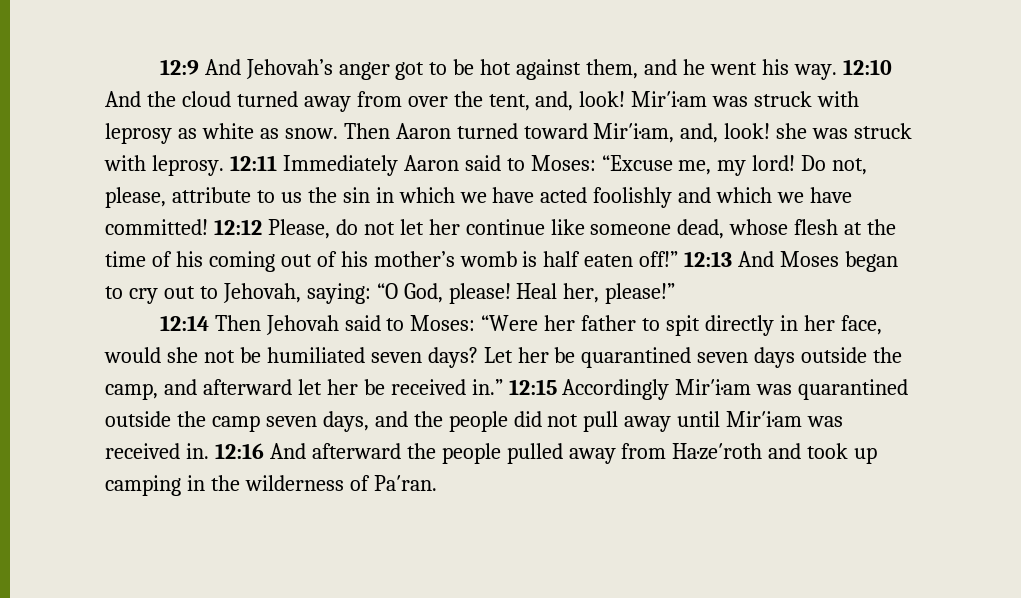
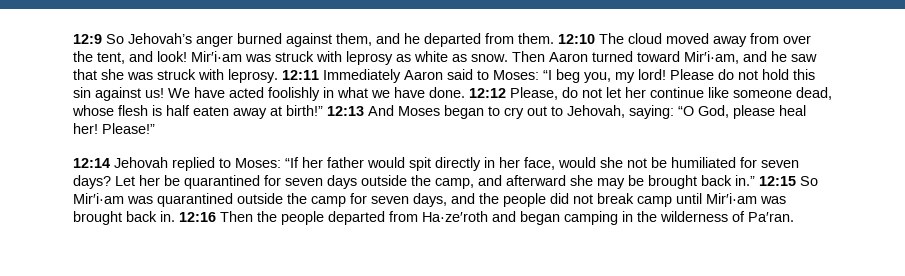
- 12:9 And Jehovah’s anger got to be hot against them, and he went his way. 12:10 And the cloud turned away from over the tent, and, look!
+ 12:9 So Jehovah’s anger burned against them, and he departed from them. 12:10 The cloud moved away from over the tent, and look!
- Then Aaron turned toward Mir′i·am, and, look! she was struck with leprosy.
+ Then Aaron turned toward Mir′i·am, and he saw that she was struck with leprosy.
- 12:11 Immediately Aaron said to Moses: “Excuse me, my lord! Do not, please, attribute to us the sin in which we have acted foolishly and which we have committed!
+ 12:11 Immediately Aaron said to Moses: “I beg you, my lord! Please do not hold this sin against us! We have acted foolishly in what we have done.
- 12:12 Please, do not let her continue like someone dead, whose flesh at the time of his coming out of his mother’s womb is half eaten off!”
+ 12:12 Please, do not let her continue like someone dead, whose flesh is half eaten away at birth!”
- 12:13 And Moses began to cry out to Jehovah, saying: “O God, please! Heal her, please!”
- 12:14 Then Jehovah said to Moses: “Were her father to spit directly in her face, would she not be humiliated seven days?
+ 12:13 And Moses began to cry out to Jehovah, saying: “O God, please heal her! Please!”
+ 12:14 Jehovah replied to Moses: “If her father would spit directly in her face, would she not be humiliated for seven days?
- Let her be quarantined seven days outside the camp, and afterward let her be received in.”
+ Let her be quarantined for seven days outside the camp, and afterward she may be brought back in.”
- 12:15 Accordingly Mir′i·am was quarantined outside the camp seven days, and the people did not pull away until Mir′i·am was received in. 12:16 And afterward the people pulled away from Ha·ze′roth and took up camping in the wilderness of Pa′ran.
+ 12:15 So Mir′i·am was quarantined outside the camp for seven days, and the people did not break camp until Mir′i·am was brought back in. 12:16 Then the people departed from Ha·ze′roth and began camping in the wilderness of Pa′ran.

